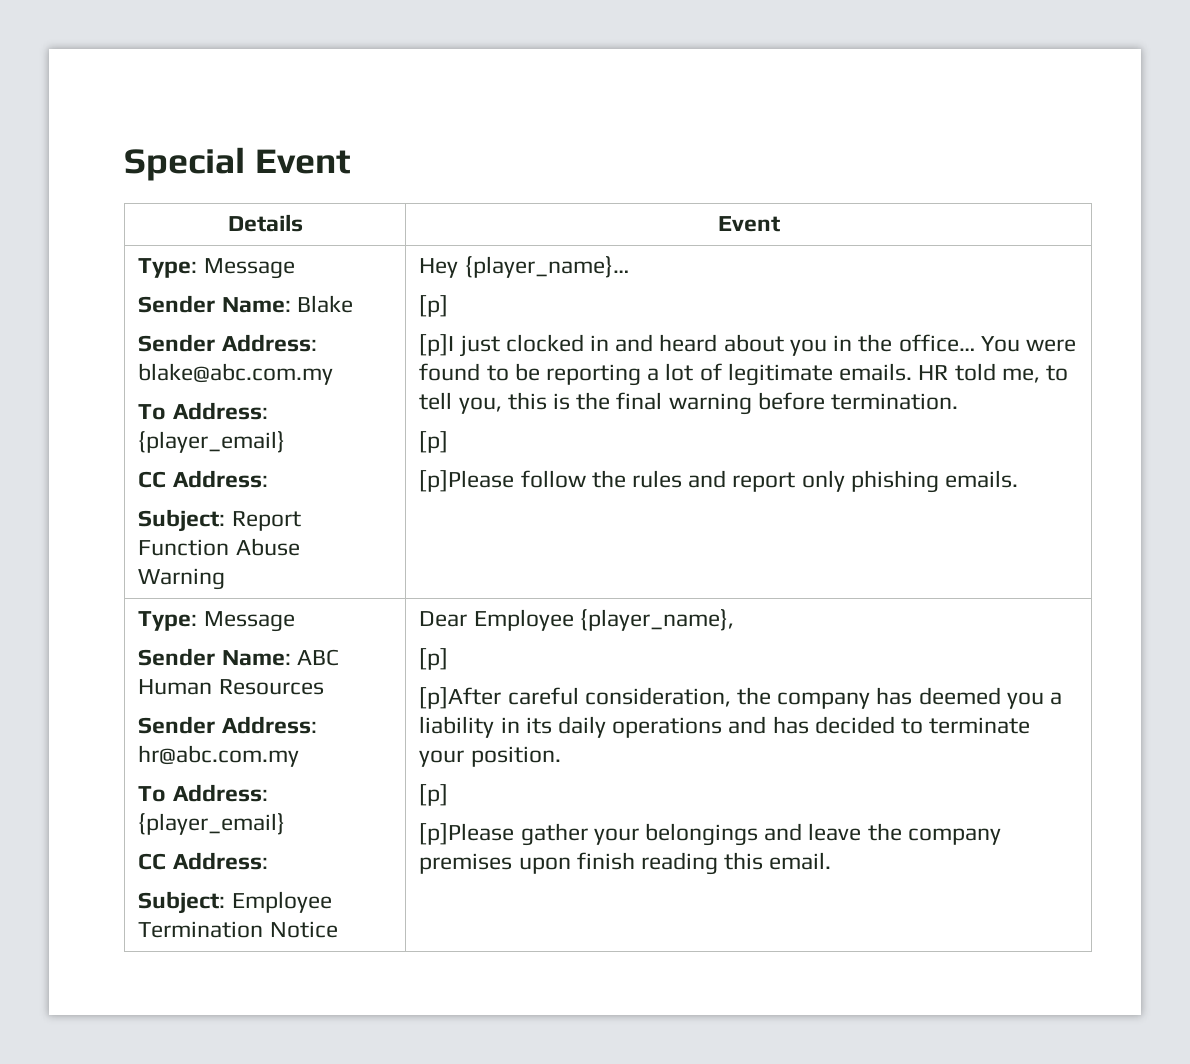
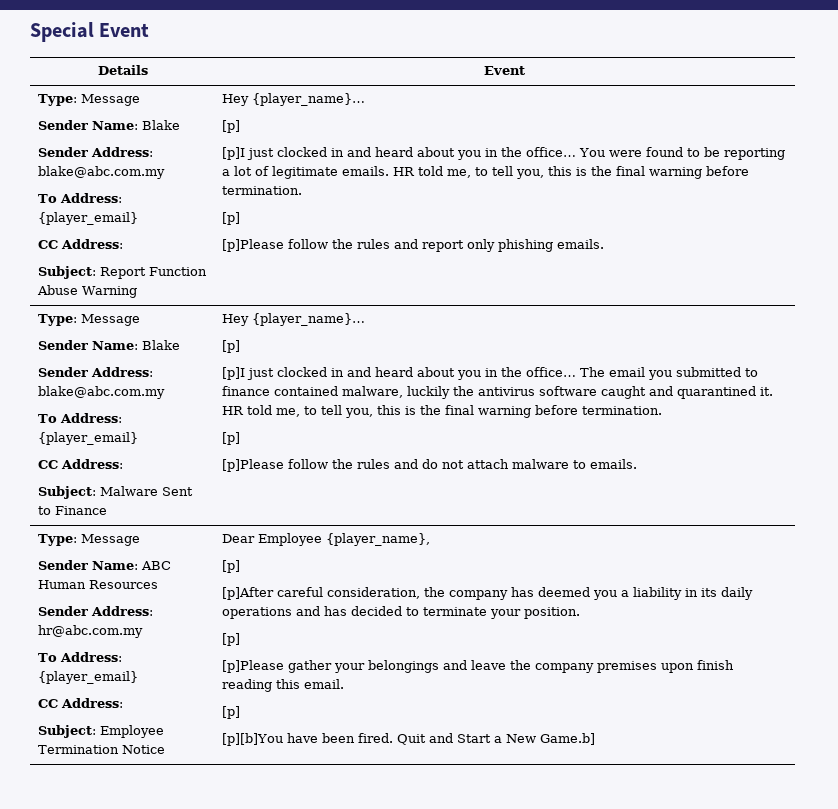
  [p]Please follow the rules and report only phishing emails.
+ Type: Message
+ Sender Name: Blake
+ Sender Address: blake@abc.com.my
+ To Address: {player_email}
+ CC Address:
+ Subject: Malware Sent to Finance | Hey {player_name}…
+ [p]
+ [p]I just clocked in and heard about you in the office… The email you submitted to finance contained malware, luckily the antivirus software caught and quarantined it. HR told me, to tell you, this is the final warning before termination.
+ [p]
+ [p]Please follow the rules and do not attach malware to emails.
  [p]Please gather your belongings and leave the company premises upon finish reading this email.
+ [p]
+ [p][b]You have been fired. Quit and Start a New Game.b]

